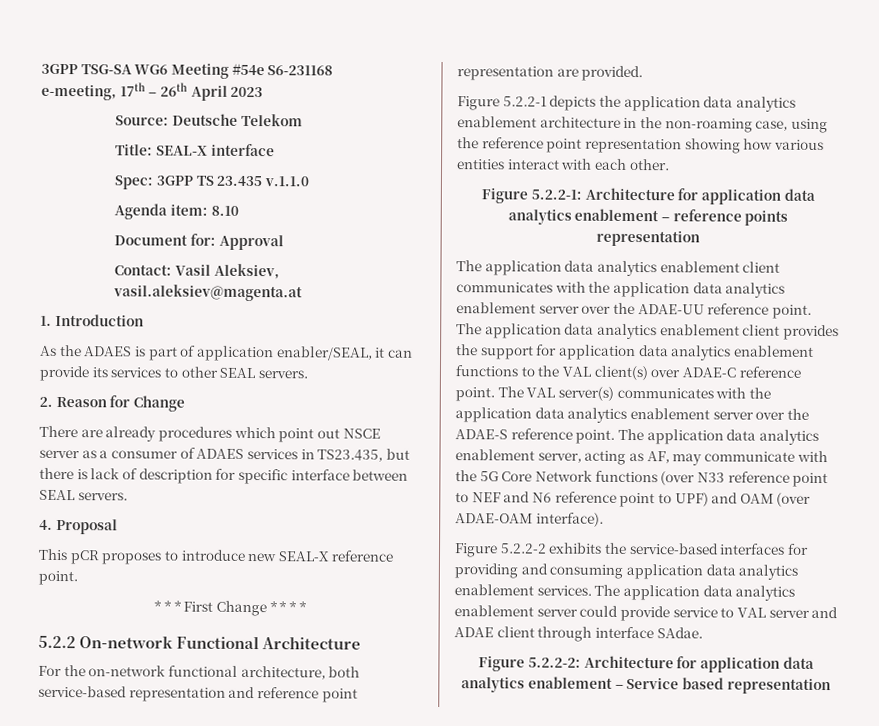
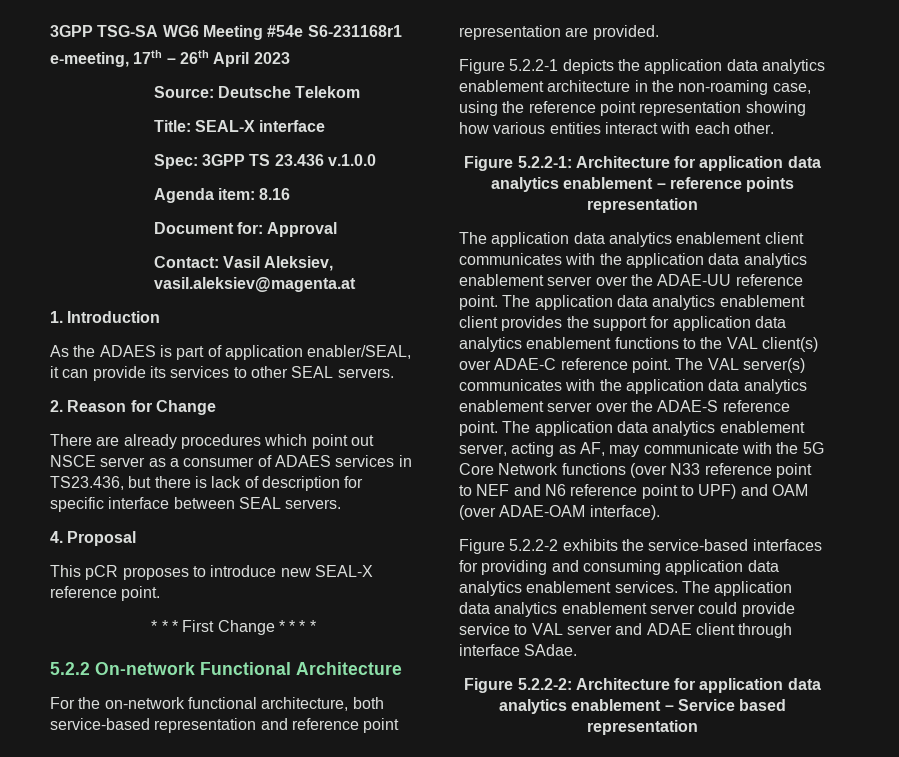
- 3GPP TSG-SA WG6 Meeting #54e S6-231168
+ 3GPP TSG-SA WG6 Meeting #54e S6-231168r1
- Spec: 3GPP TS 23.435 v.1.1.0
+ Spec: 3GPP TS 23.436 v.1.0.0
- Agenda item: 8.10
+ Agenda item: 8.16
- There are already procedures which point out NSCE server as a consumer of ADAES services in TS23.435, but there is lack of description for specific interface between SEAL servers.
+ There are already procedures which point out NSCE server as a consumer of ADAES services in TS23.436, but there is lack of description for specific interface between SEAL servers.

